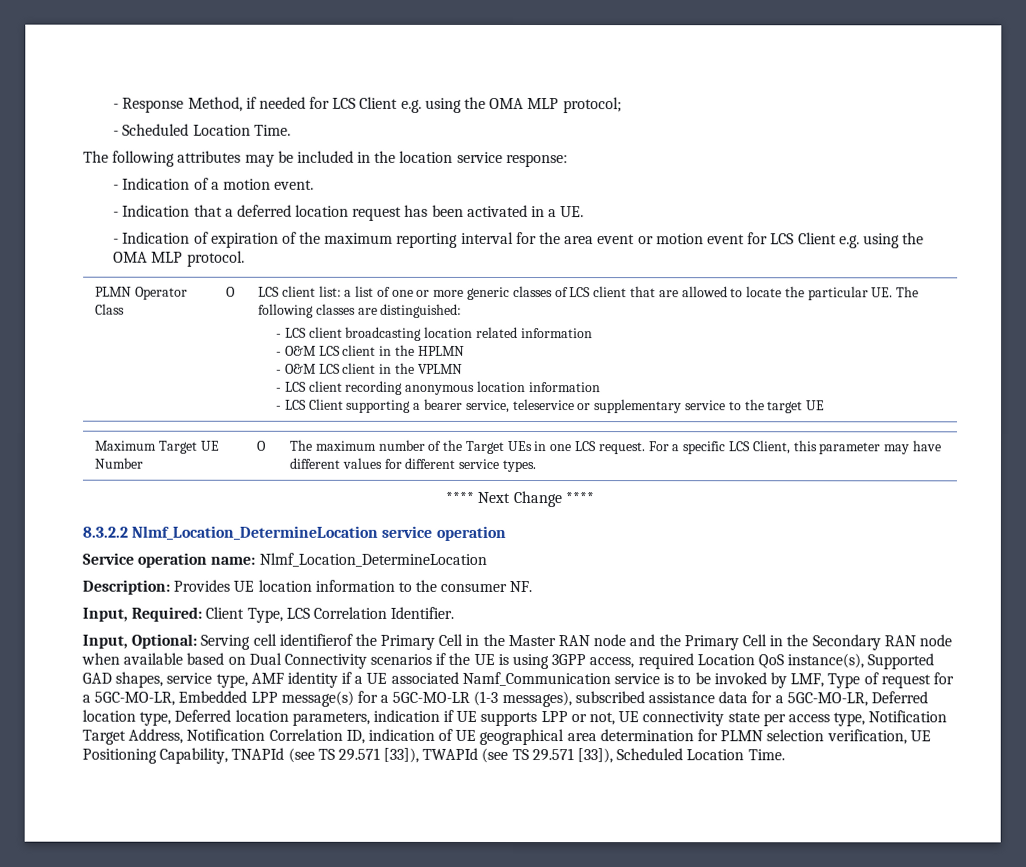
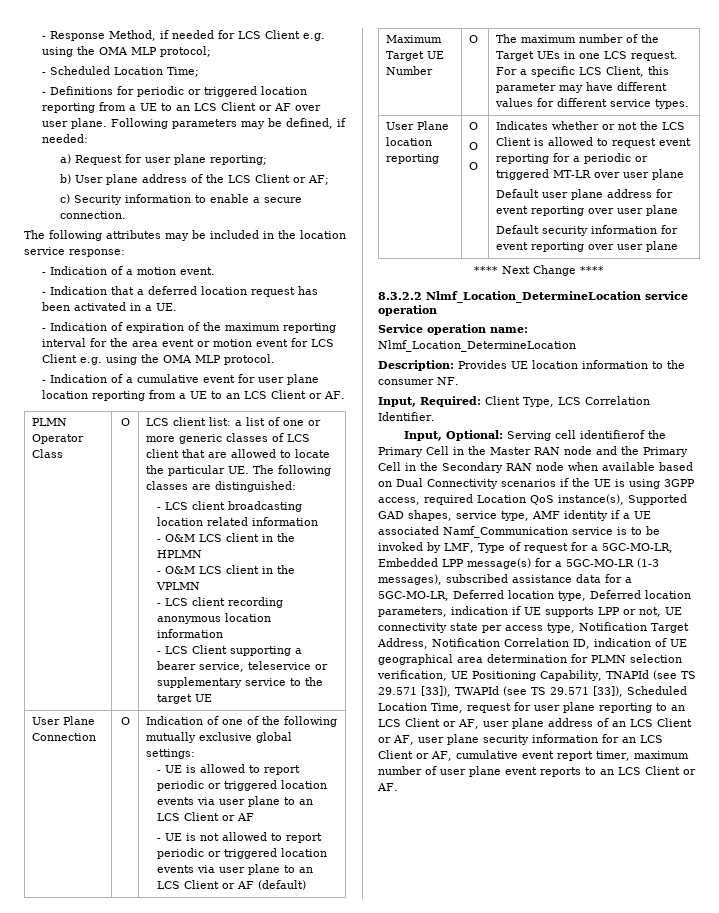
- - Scheduled Location Time.
+ - Scheduled Location Time;
+ - Definitions for periodic or triggered location reporting from a UE to an LCS Client or AF over user plane. Following parameters may be defined, if needed:
+ a) Request for user plane reporting;
+ b) User plane address of the LCS Client or AF;
+ c) Security information to enable a secure connection.
+ - Indication of a cumulative event for user plane location reporting from a UE to an LCS Client or AF.
+ User Plane Connection | O | Indication of one of the following mutually exclusive global settings:
+ - UE is allowed to report periodic or triggered location events via user plane to an LCS Client or AF
+ - UE is not allowed to report periodic or triggered location events via user plane to an LCS Client or AF (default)
+ User Plane location reporting | O
+ O
+ O | Indicates whether or not the LCS Client is allowed to request event reporting for a periodic or triggered MT-LR over user plane
+ Default user plane address for event reporting over user plane
+ Default security information for event reporting over user plane
- Serving cell identifierof the Primary Cell in the Master RAN node and the Primary Cell in the Secondary RAN node when available based on Dual Connectivity scenarios if the UE is using 3GPP access, required Location QoS instance(s), Supported GAD shapes, service type, AMF identity if a UE associated Namf_Communication service is to be invoked by LMF, Type of request for a 5GC-MO-LR, Embedded LPP message(s) for a 5GC-MO-LR (1-3 messages), subscribed assistance data for a 5GC-MO-LR, Deferred location type, Deferred location parameters, indication if UE supports LPP or not, UE connectivity state per access type, Notification Target Address, Notification Correlation ID, indication of UE geographical area determination for PLMN selection verification, UE Positioning Capability, TNAPId (see TS 29.571 [33]), TWAPId (see TS 29.571 [33]), Scheduled Location Time.
+ Serving cell identifierof the Primary Cell in the Master RAN node and the Primary Cell in the Secondary RAN node when available based on Dual Connectivity scenarios if the UE is using 3GPP access, required Location QoS instance(s), Supported GAD shapes, service type, AMF identity if a UE associated Namf_Communication service is to be invoked by LMF, Type of request for a 5GC-MO-LR, Embedded LPP message(s) for a 5GC-MO-LR (1-3 messages), subscribed assistance data for a 5GC-MO-LR, Deferred location type, Deferred location parameters, indication if UE supports LPP or not, UE connectivity state per access type, Notification Target Address, Notification Correlation ID, indication of UE geographical area determination for PLMN selection verification, UE Positioning Capability, TNAPId (see TS 29.571 [33]), TWAPId (see TS 29.571 [33]), Scheduled Location Time, request for user plane reporting to an LCS Client or AF, user plane address of an LCS Client or AF, user plane security information for an LCS Client or AF, cumulative event report timer, maximum number of user plane event reports to an LCS Client or AF.

